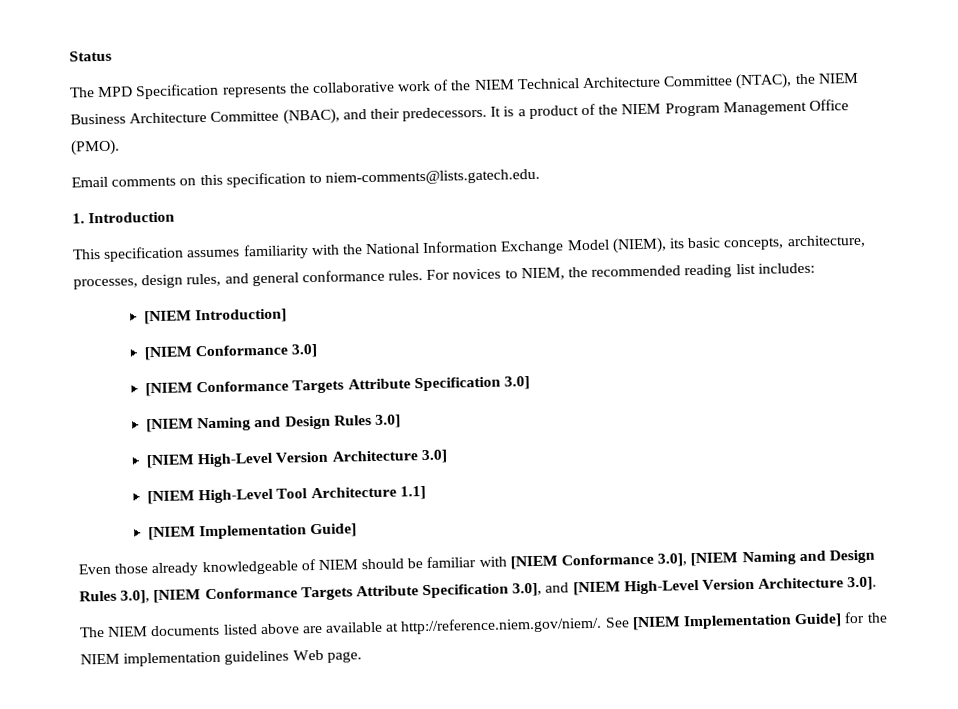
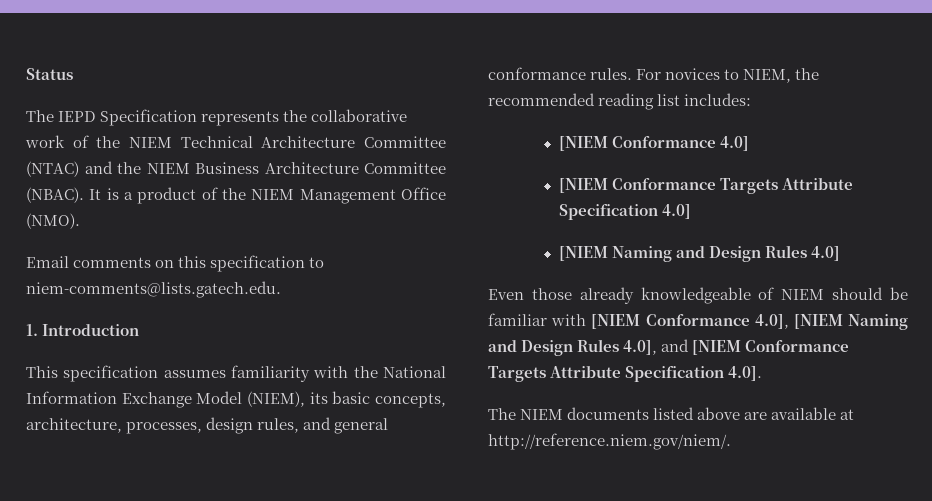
- The MPD Specification represents the collaborative work of the NIEM Technical Architecture Committee (NTAC), the NIEM Business Architecture Committee (NBAC), and their predecessors.
+ The IEPD Specification represents the collaborative work of the NIEM Technical Architecture Committee (NTAC) and the NIEM Business Architecture Committee (NBAC).
- It is a product of the NIEM Program Management Office (PMO).
+ It is a product of the NIEM Management Office (NMO).
- [NIEM Introduction]
- [NIEM Conformance 3.0]
- [NIEM Conformance Targets Attribute Specification 3.0]
- [NIEM Naming and Design Rules 3.0]
- [NIEM High-Level Version Architecture 3.0]
- [NIEM High-Level Tool Architecture 1.1]
- [NIEM Implementation Guide]
+ [NIEM Conformance 4.0]
+ [NIEM Conformance Targets Attribute Specification 4.0]
+ [NIEM Naming and Design Rules 4.0]
- Even those already knowledgeable of NIEM should be familiar with [NIEM Conformance 3.0], [NIEM Naming and Design Rules 3.0], [NIEM Conformance Targets Attribute Specification 3.0], and [NIEM High-Level Version Architecture 3.0].
+ Even those already knowledgeable of NIEM should be familiar with [NIEM Conformance 4.0], [NIEM Naming and Design Rules 4.0], and [NIEM Conformance Targets Attribute Specification 4.0].
- The NIEM documents listed above are available at http://reference.niem.gov/niem/. See [NIEM Implementation Guide] for the NIEM implementation guidelines Web page.
+ The NIEM documents listed above are available at http://reference.niem.gov/niem/.

